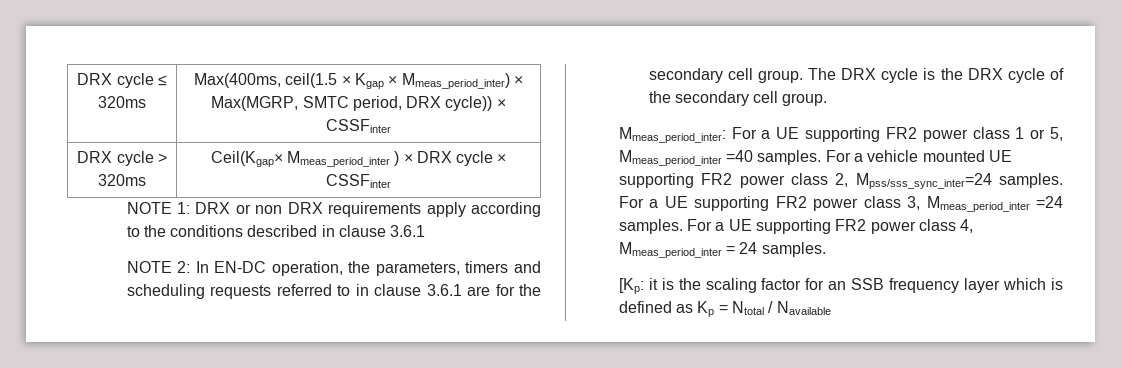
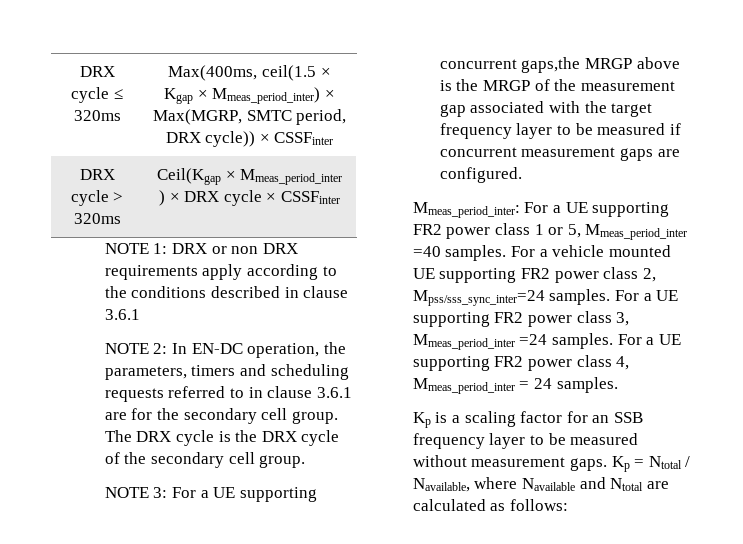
- DRX cycle > 320ms | Ceil(Kgap× Mmeas_period_inter ) × DRX cycle × CSSFinter
+ DRX cycle > 320ms | Ceil(Kgap × Mmeas_period_inter ) × DRX cycle × CSSFinter
+ NOTE 3: For a UE supporting concurrent gaps,the MRGP above is the MRGP of the measurement gap associated with the target frequency layer to be measured if concurrent measurement gaps are configured.
- [Kp: it is the scaling factor for an SSB frequency layer which is defined as Kp = Ntotal / Navailable
+ Kp is a scaling factor for an SSB frequency layer to be measured without measurement gaps. Kp = Ntotal / Navailable, where Navailable and Ntotal are calculated as follows:

